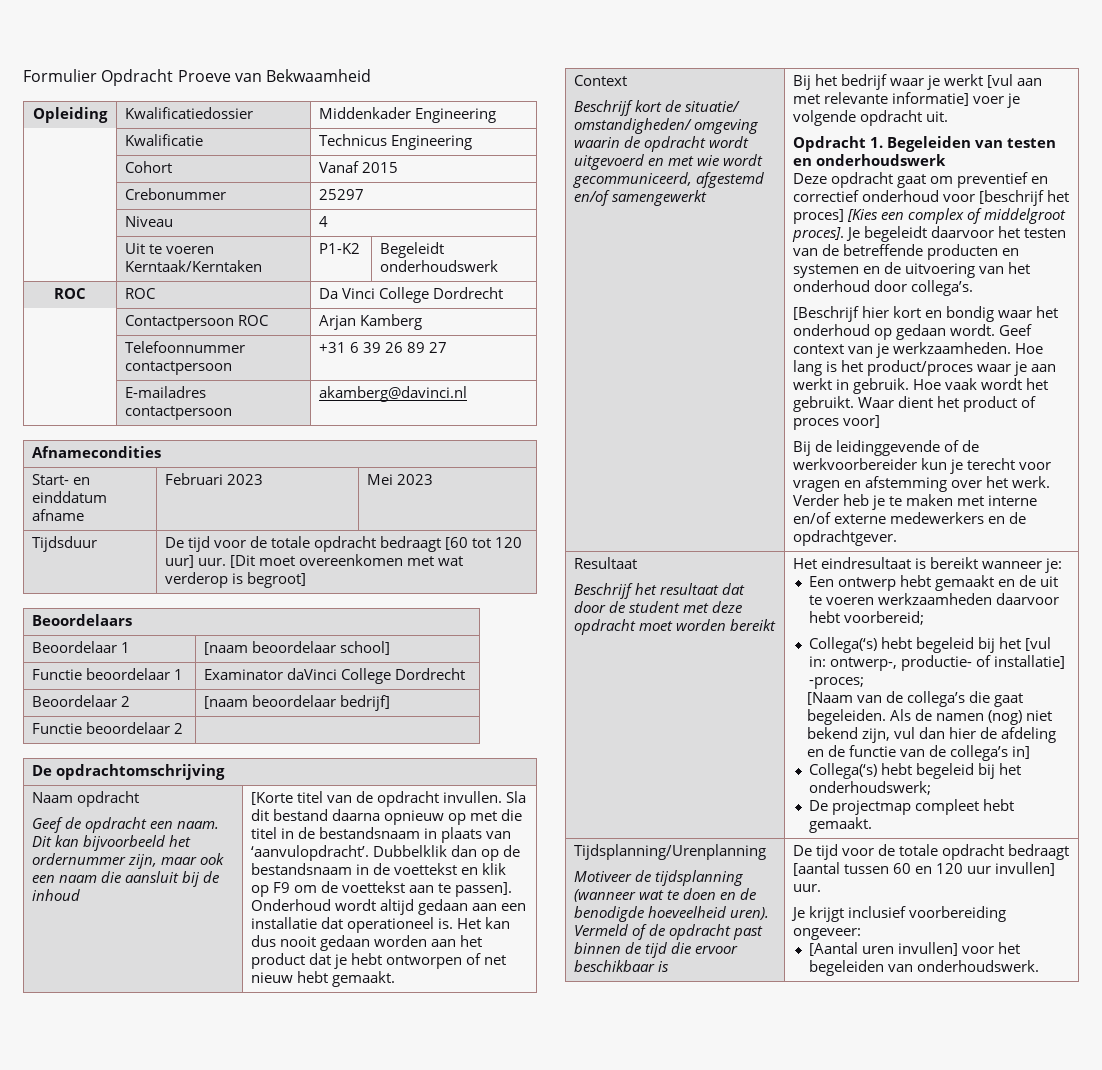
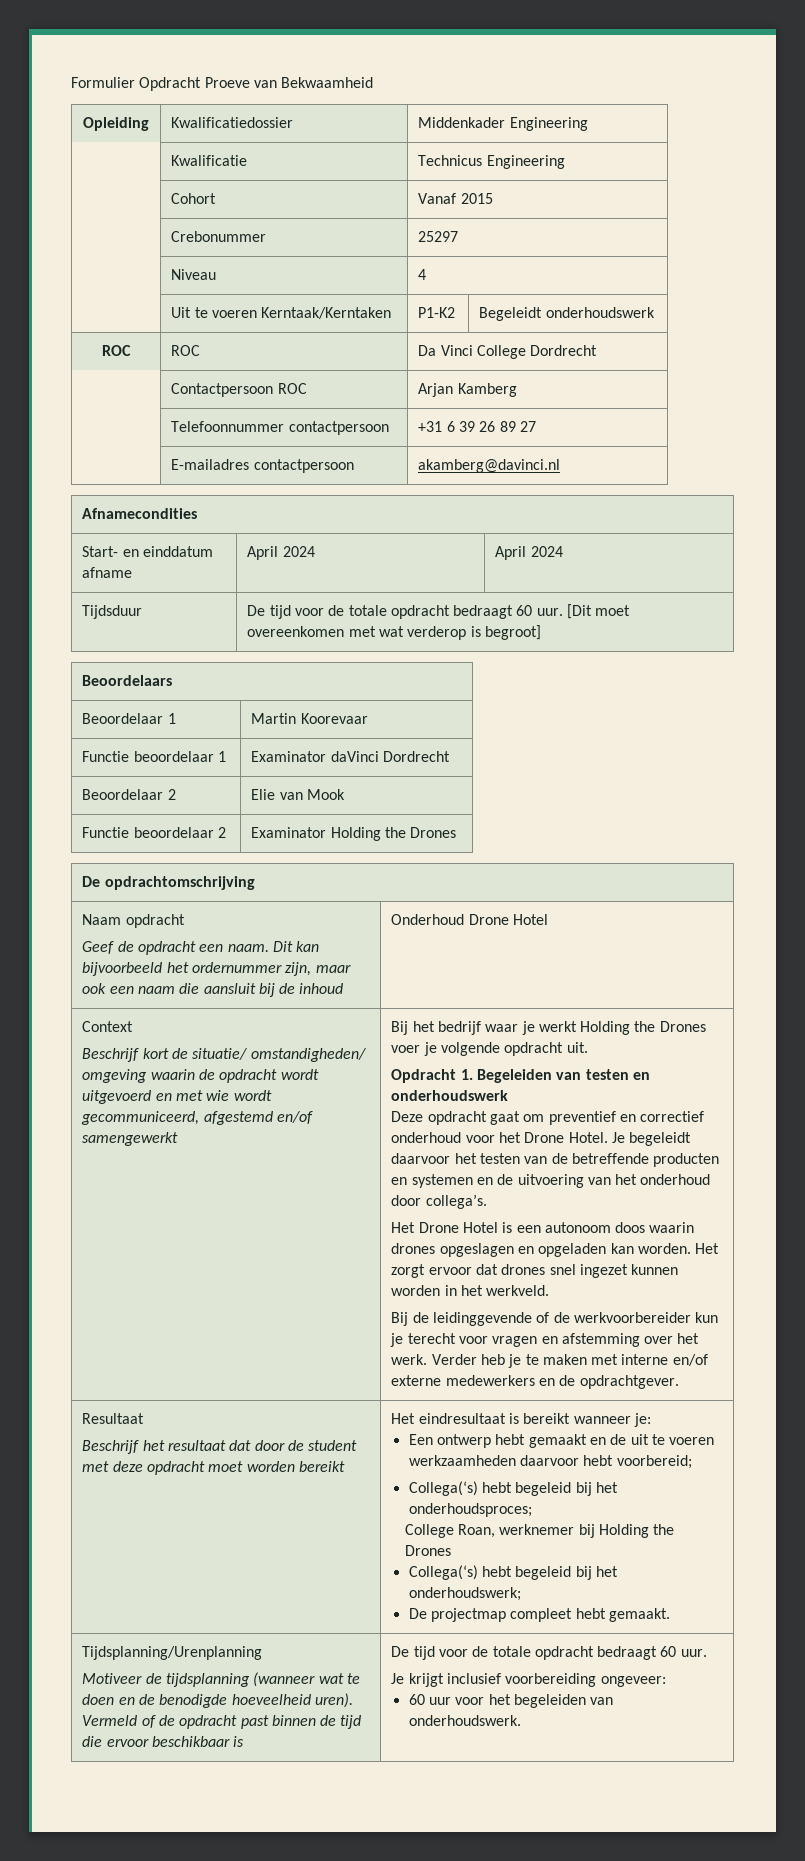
- Start- en einddatum afname | Februari 2023 | Mei 2023
+ Start- en einddatum afname | April 2024 | April 2024
- Tijdsduur | De tijd voor de totale opdracht bedraagt [60 tot 120 uur] uur. [Dit moet overeenkomen met wat verderop is begroot]
+ Tijdsduur | De tijd voor de totale opdracht bedraagt 60 uur. [Dit moet overeenkomen met wat verderop is begroot]
- Beoordelaar 1 | [naam beoordelaar school]
+ Beoordelaar 1 | Martin Koorevaar
- Functie beoordelaar 1 | Examinator daVinci College Dordrecht
+ Functie beoordelaar 1 | Examinator daVinci Dordrecht
- Beoordelaar 2 | [naam beoordelaar bedrijf]
+ Beoordelaar 2 | Elie van Mook
- Functie beoordelaar 2 |
+ Functie beoordelaar 2 | Examinator Holding the Drones
- [Korte titel van de opdracht invullen. Sla dit bestand daarna opnieuw op met die titel in de bestandsnaam in plaats van ‘aanvulopdracht’. Dubbelklik dan op de bestandsnaam in de voettekst en klik op F9 om de voettekst aan te passen]. Onderhoud wordt altijd gedaan aan een installatie dat operationeel is. Het kan dus nooit gedaan worden aan het product dat je hebt ontworpen of net nieuw hebt gemaakt.
+ Onderhoud Drone Hotel
- Bij het bedrijf waar je werkt [vul aan met relevante informatie] voer je volgende opdracht uit.
+ Bij het bedrijf waar je werkt Holding the Drones voer je volgende opdracht uit.
- Deze opdracht gaat om preventief en correctief onderhoud voor [beschrijf het proces] [Kies een complex of middelgroot proces].
+ Deze opdracht gaat om preventief en correctief onderhoud voor het Drone Hotel.
- [Beschrijf hier kort en bondig waar het onderhoud op gedaan wordt. Geef context van je werkzaamheden. Hoe lang is het product/proces waar je aan werkt in gebruik. Hoe vaak wordt het gebruikt. Waar dient het product of proces voor]
+ Het Drone Hotel is een autonoom doos waarin drones opgeslagen en opgeladen kan worden. Het zorgt ervoor dat drones snel ingezet kunnen worden in het werkveld.
- Collega(‘s) hebt begeleid bij het [vul in: ontwerp-, productie- of installatie] -proces;
- [Naam van de collega’s die gaat begeleiden. Als de namen (nog) niet bekend zijn, vul dan hier de afdeling en de functie van de collega’s in]
+ Collega(‘s) hebt begeleid bij het onderhoudsproces;
+ College Roan, werknemer bij Holding the Drones
- Vermeld of de opdracht past binnen de tijd die ervoor beschikbaar is | De tijd voor de totale opdracht bedraagt [aantal tussen 60 en 120 uur invullen] uur.
+ Vermeld of de opdracht past binnen de tijd die ervoor beschikbaar is | De tijd voor de totale opdracht bedraagt 60 uur.
- [Aantal uren invullen] voor het begeleiden van onderhoudswerk.
+ 60 uur voor het begeleiden van onderhoudswerk.

